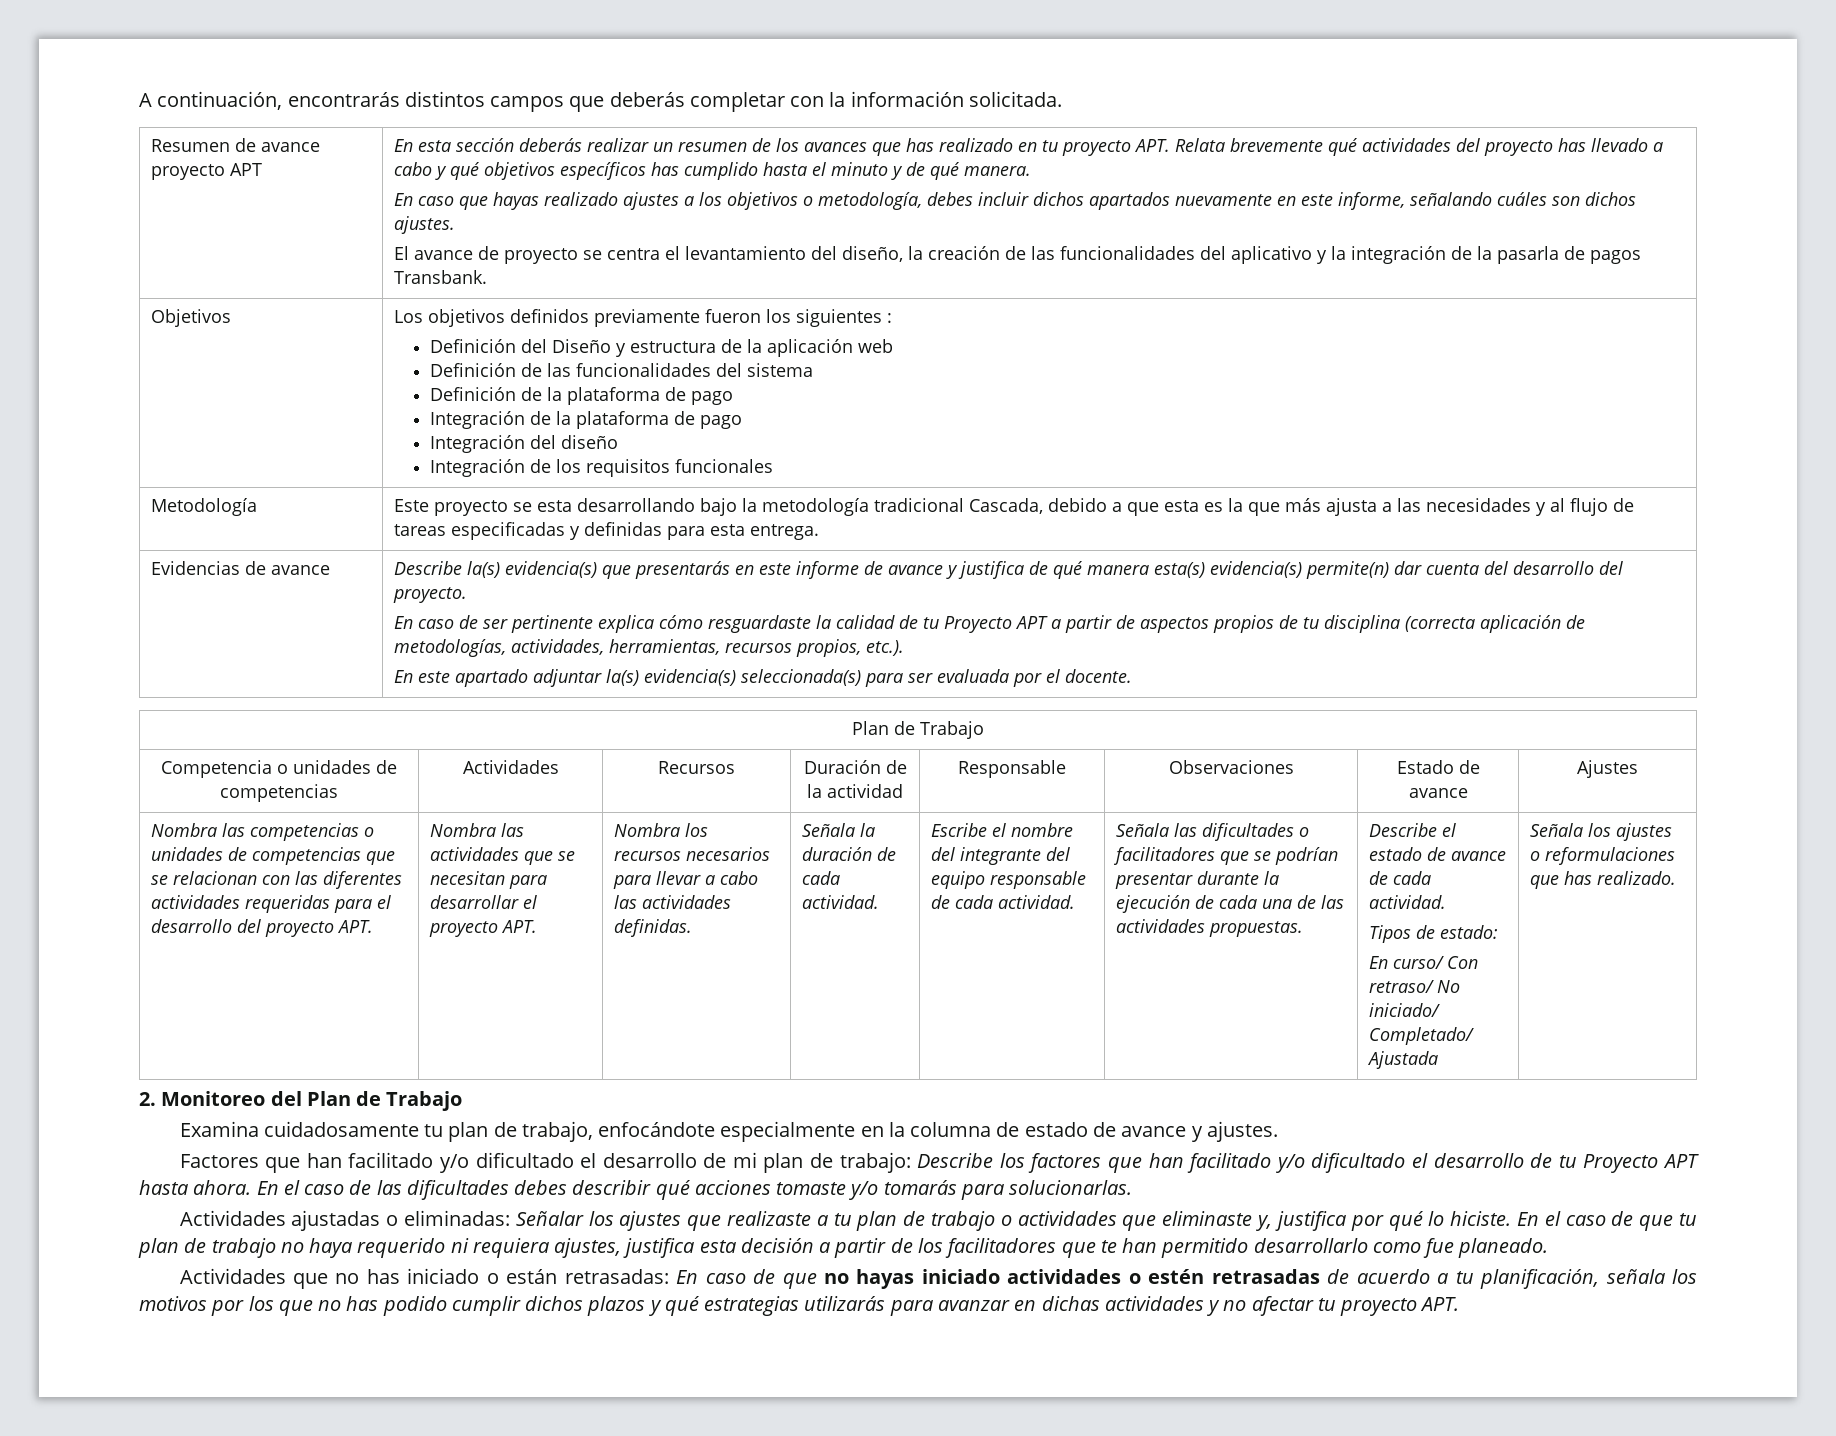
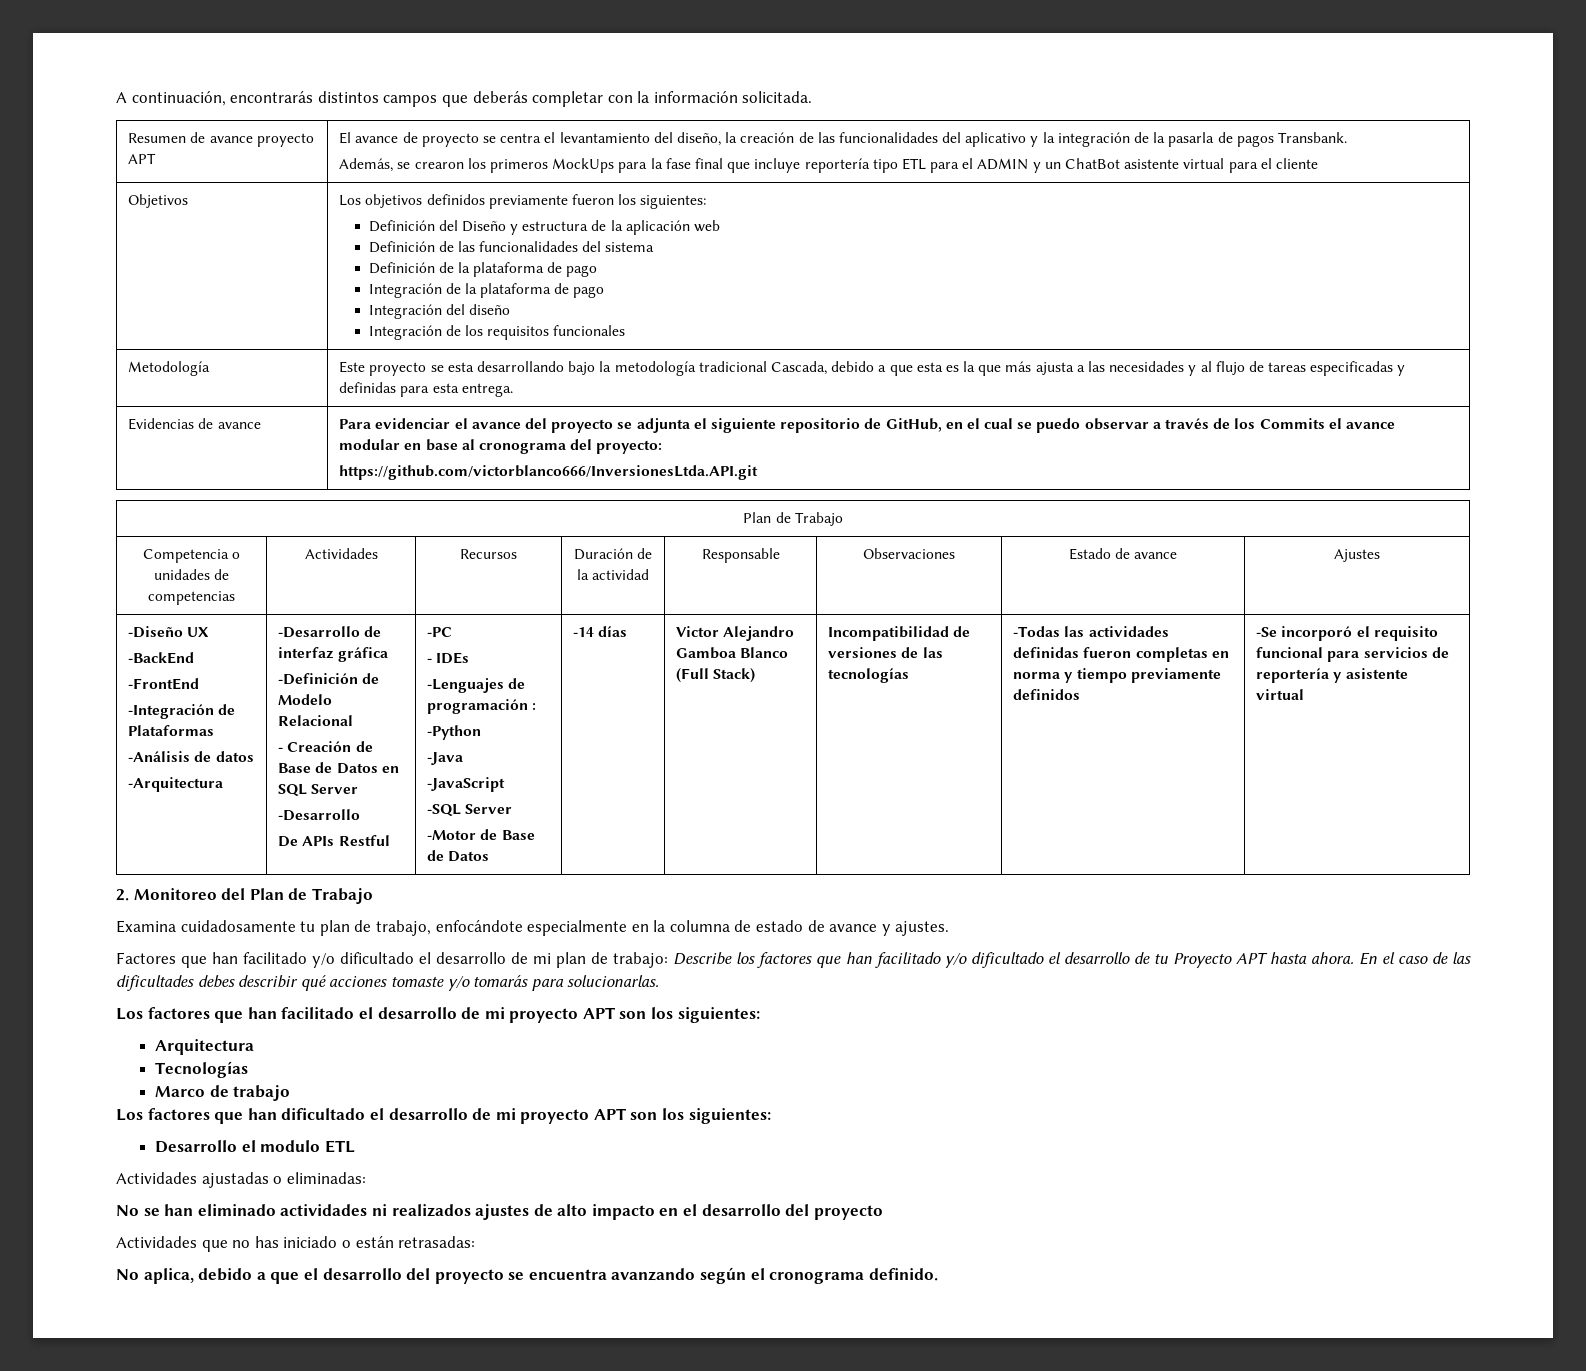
- En esta sección deberás realizar un resumen de los avances que has realizado en tu proyecto APT. Relata brevemente qué actividades del proyecto has llevado a cabo y qué objetivos específicos has cumplido hasta el minuto y de qué manera.
- En caso que hayas realizado ajustes a los objetivos o metodología, debes incluir dichos apartados nuevamente en este informe, señalando cuáles son dichos ajustes.
+ Además, se crearon los primeros MockUps para la fase final que incluye reportería tipo ETL para el ADMIN y un ChatBot asistente virtual para el cliente
- Los objetivos definidos previamente fueron los siguientes :
+ Los objetivos definidos previamente fueron los siguientes:
- Describe la(s) evidencia(s) que presentarás en este informe de avance y justifica de qué manera esta(s) evidencia(s) permite(n) dar cuenta del desarrollo del proyecto.
- En caso de ser pertinente explica cómo resguardaste la calidad de tu Proyecto APT a partir de aspectos propios de tu disciplina (correcta aplicación de metodologías, actividades, herramientas, recursos propios, etc.).
- En este apartado adjuntar la(s) evidencia(s) seleccionada(s) para ser evaluada por el docente.
+ Para evidenciar el avance del proyecto se adjunta el siguiente repositorio de GitHub, en el cual se puedo observar a través de los Commits el avance modular en base al cronograma del proyecto:
+ https://github.com/victorblanco666/InversionesLtda.API.git
- Nombra las competencias o unidades de competencias que se relacionan con las diferentes actividades requeridas para el desarrollo del proyecto APT. | Nombra las actividades que se necesitan para desarrollar el proyecto APT. | Nombra los recursos necesarios para llevar a cabo las actividades definidas. | Señala la duración de cada actividad. | Escribe el nombre del integrante del equipo responsable de cada actividad. | Señala las dificultades o facilitadores que se podrían presentar durante la ejecución de cada una de las actividades propuestas. | Describe el estado de avance de cada actividad.
- Tipos de estado:
- En curso/ Con retraso/ No iniciado/ Completado/ Ajustada | Señala los ajustes o reformulaciones que has realizado.
+ -Diseño UX
+ -BackEnd
+ -FrontEnd
+ -Integración de Plataformas
+ -Análisis de datos
+ -Arquitectura | -Desarrollo de interfaz gráfica
+ -Definición de Modelo Relacional
+ - Creación de Base de Datos en SQL Server
+ -Desarrollo
+ De APIs Restful | -PC
+ - IDEs
+ -Lenguajes de programación :
+ -Python
+ -Java
+ -JavaScript
+ -SQL Server
+ -Motor de Base de Datos | -14 días | Victor Alejandro Gamboa Blanco (Full Stack) | Incompatibilidad de versiones de las tecnologías | -Todas las actividades definidas fueron completas en norma y tiempo previamente definidos | -Se incorporó el requisito funcional para servicios de reportería y asistente virtual
- Actividades ajustadas o eliminadas: Señalar los ajustes que realizaste a tu plan de trabajo o actividades que eliminaste y, justifica por qué lo hiciste. En el caso de que tu plan de trabajo no haya requerido ni requiera ajustes, justifica esta decisión a partir de los facilitadores que te han permitido desarrollarlo como fue planeado.
+ Los factores que han facilitado el desarrollo de mi proyecto APT son los siguientes:
+ Arquitectura
+ Tecnologías
+ Marco de trabajo
+ Los factores que han dificultado el desarrollo de mi proyecto APT son los siguientes:
+ Desarrollo el modulo ETL
+ Actividades ajustadas o eliminadas:
+ No se han eliminado actividades ni realizados ajustes de alto impacto en el desarrollo del proyecto
- Actividades que no has iniciado o están retrasadas: En caso de que no hayas iniciado actividades o estén retrasadas de acuerdo a tu planificación, señala los motivos por los que no has podido cumplir dichos plazos y qué estrategias utilizarás para avanzar en dichas actividades y no afectar tu proyecto APT.
+ Actividades que no has iniciado o están retrasadas:
+ No aplica, debido a que el desarrollo del proyecto se encuentra avanzando según el cronograma definido.

